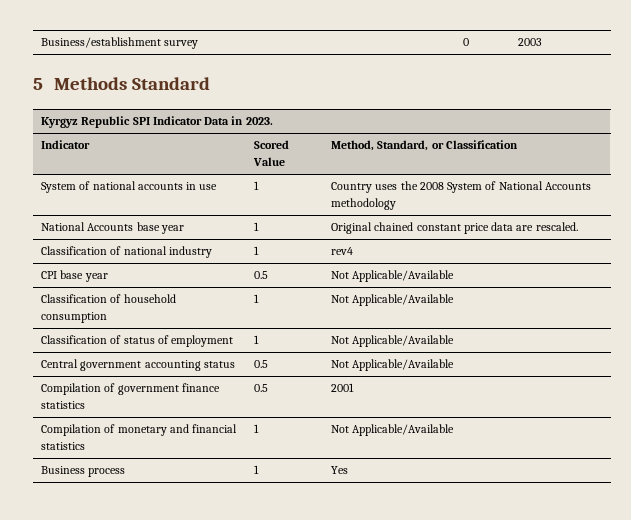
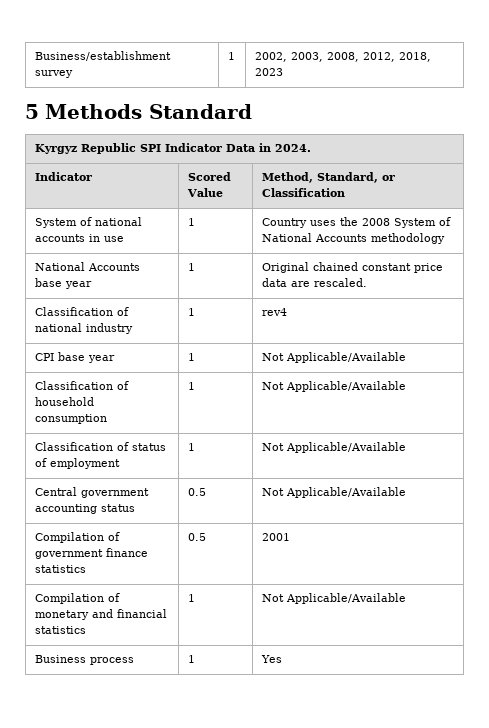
- Business/establishment survey | 0 | 2003
+ Business/establishment survey | 1 | 2002, 2003, 2008, 2012, 2018, 2023
- Kyrgyz Republic SPI Indicator Data in 2023.
+ Kyrgyz Republic SPI Indicator Data in 2024.
- CPI base year | 0.5 | Not Applicable/Available
+ CPI base year | 1 | Not Applicable/Available

